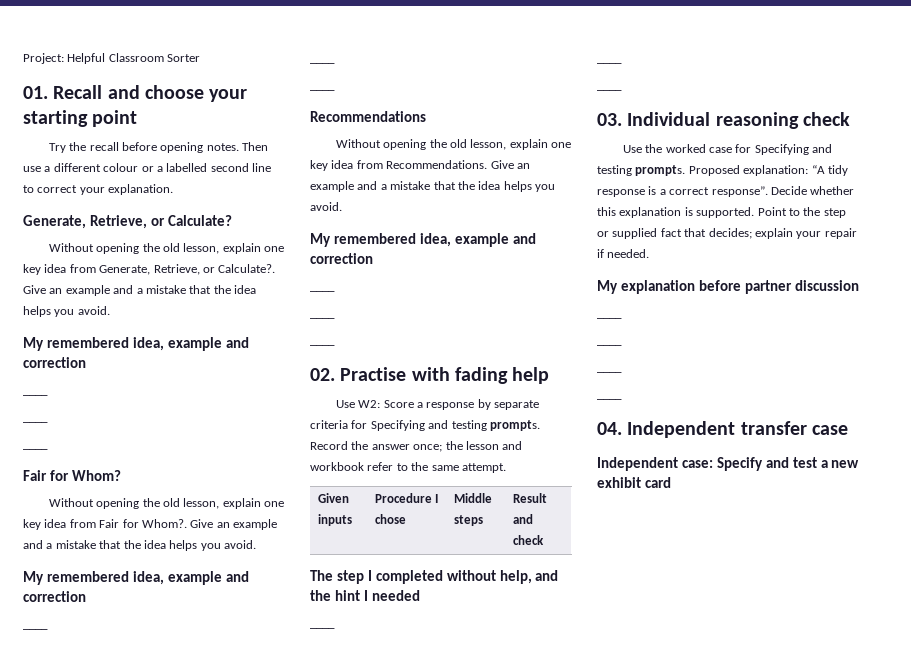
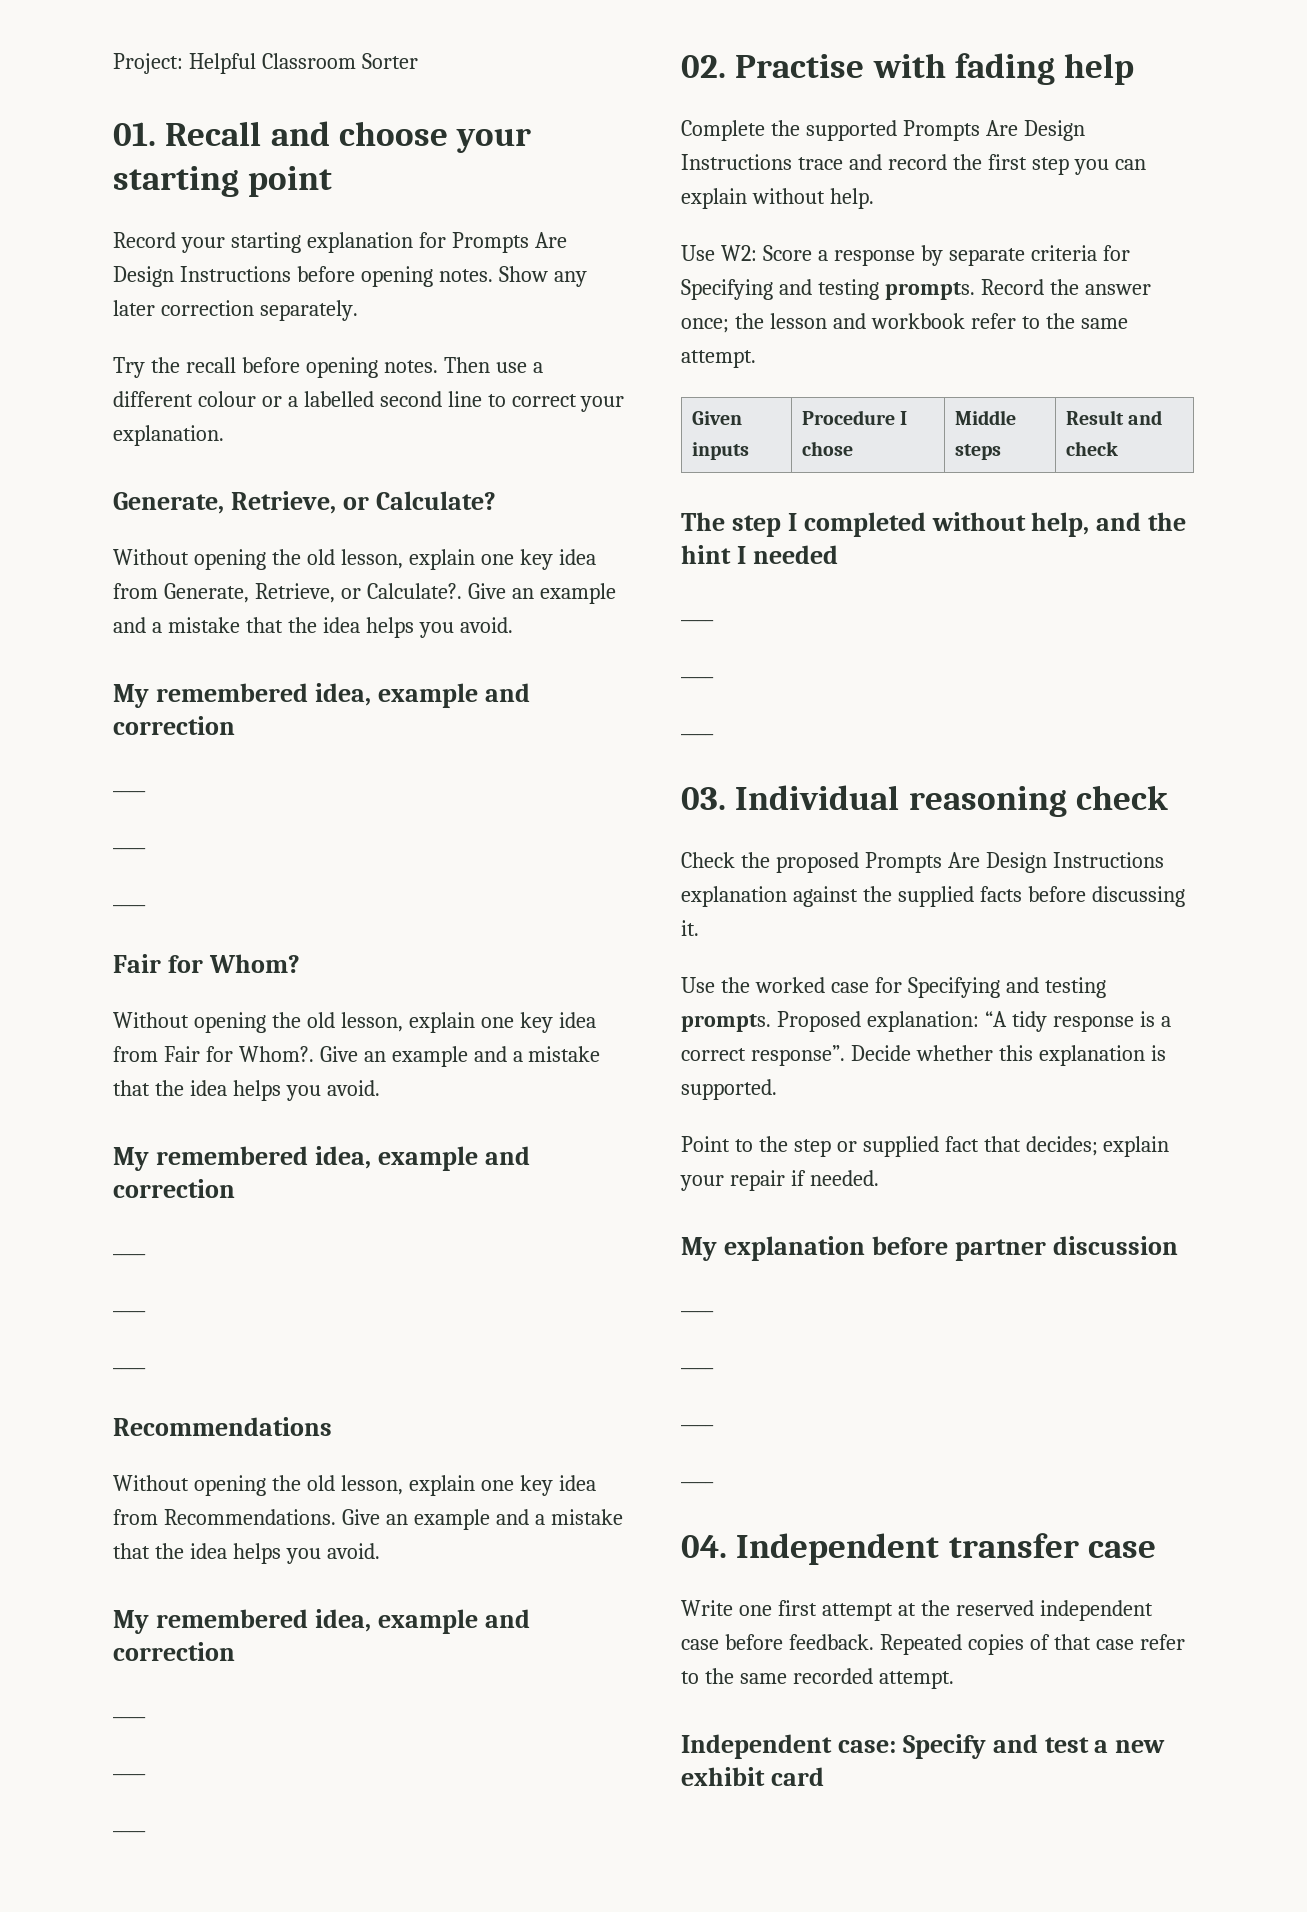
+ Record your starting explanation for Prompts Are Design Instructions before opening notes. Show any later correction separately.
+ Complete the supported Prompts Are Design Instructions trace and record the first step you can explain without help.
+ Check the proposed Prompts Are Design Instructions explanation against the supplied facts before discussing it.
- Decide whether this explanation is supported. Point to the step or supplied fact that decides; explain your repair if needed.
+ Decide whether this explanation is supported.
+ Point to the step or supplied fact that decides; explain your repair if needed.
+ Write one first attempt at the reserved independent case before feedback. Repeated copies of that case refer to the same recorded attempt.

